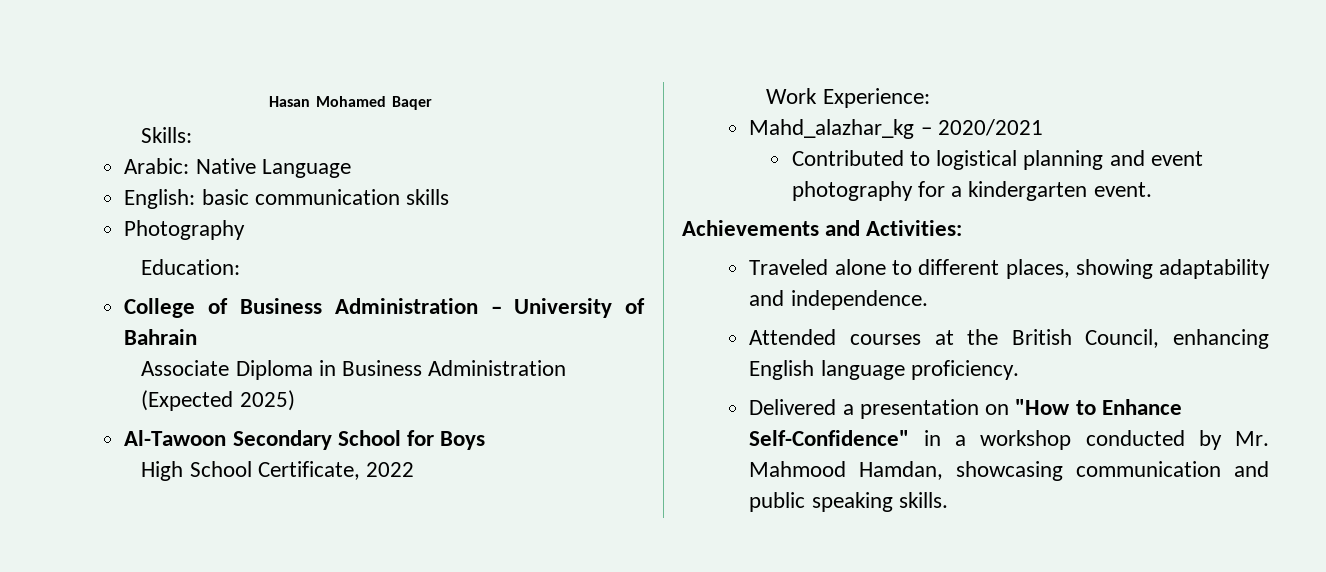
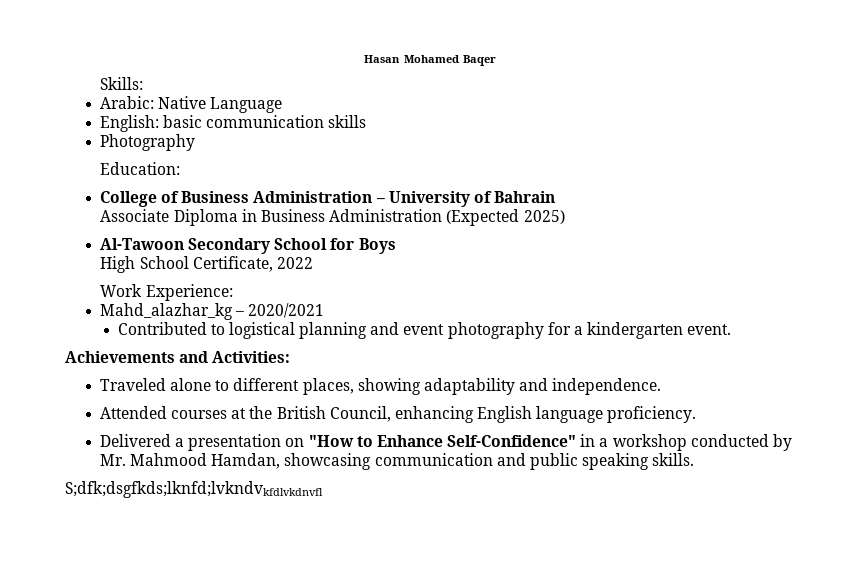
+ S;dfk;dsgfkds;lknfd;lvkndvkfdlvkdnvfl

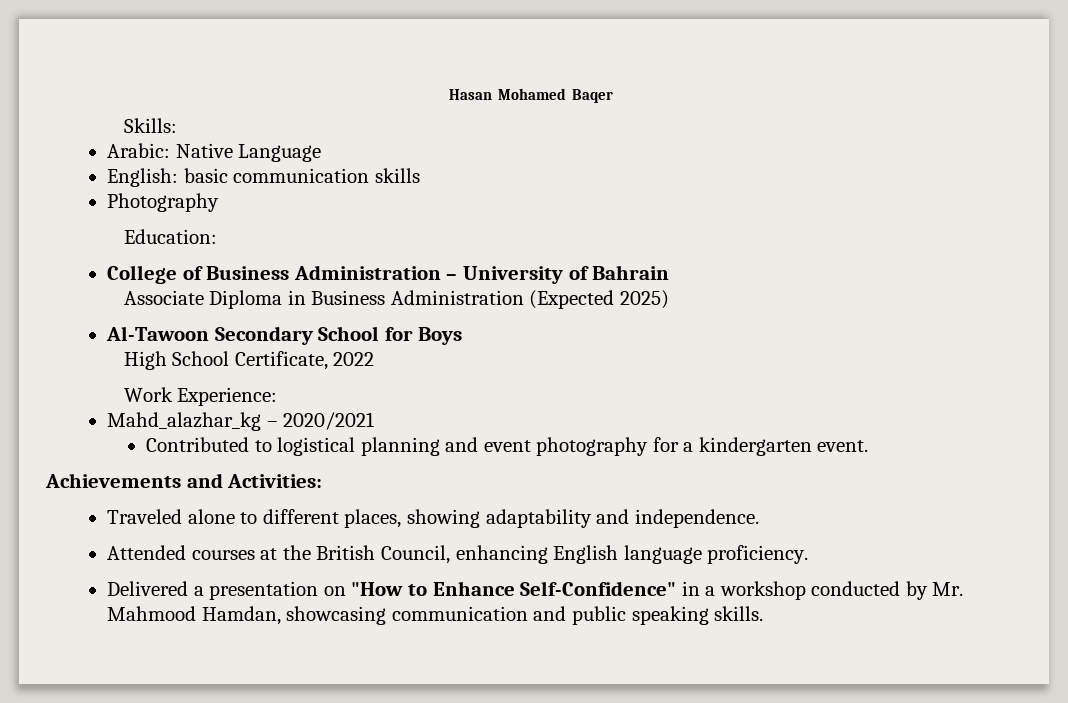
- S;dfk;dsgfkds;lknfd;lvkndvkfdlvkdnvfl

